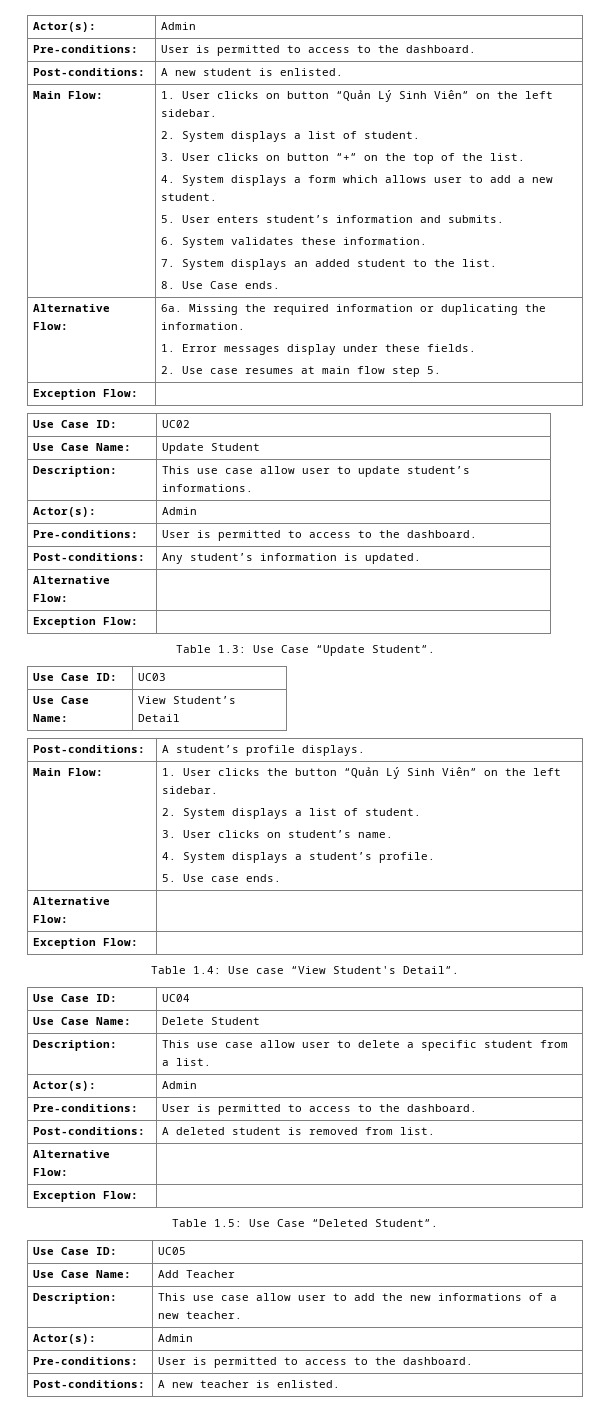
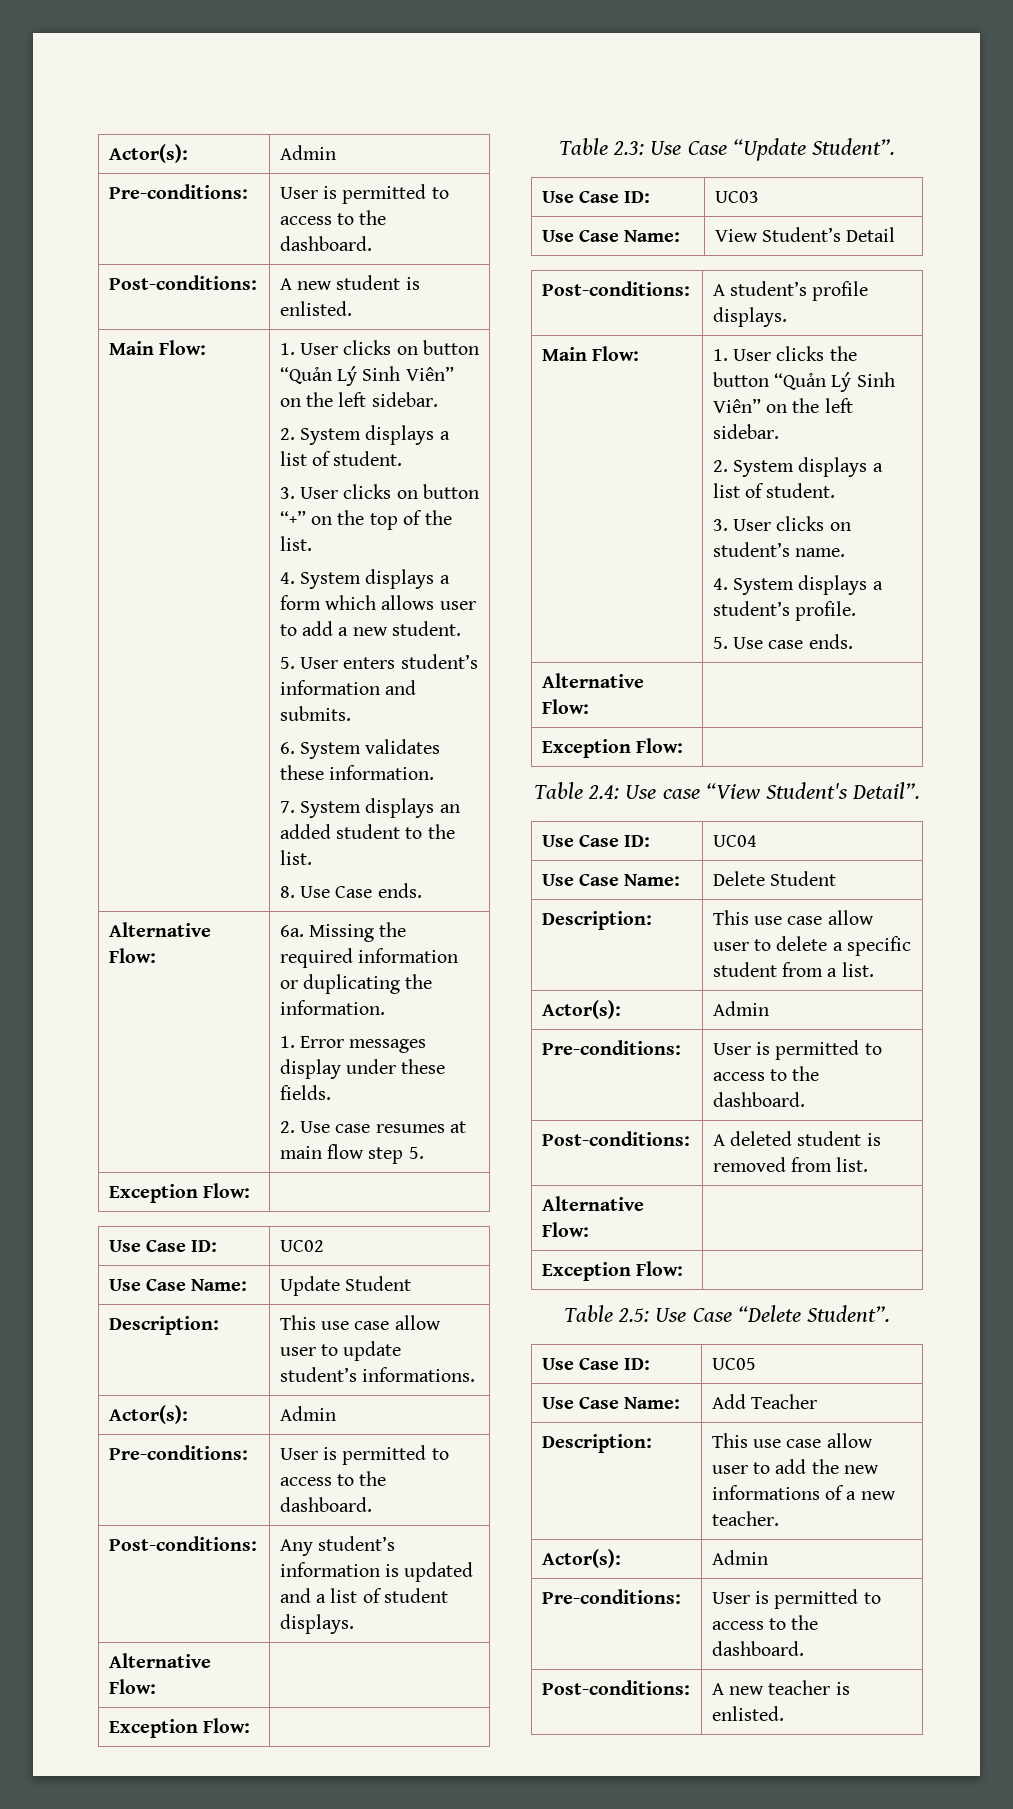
- Post-conditions: | Any student’s information is updated.
+ Post-conditions: | Any student’s information is updated and a list of student displays.
  Alternative Flow: |
  Exception Flow: |
- Table 1.3: Use Case “Update Student”.
+ Table 2.3: Use Case “Update Student”.
- Table 1.4: Use case “View Student's Detail”.
+ Table 2.4: Use case “View Student's Detail”.
- Table 1.5: Use Case “Deleted Student”.
+ Table 2.5: Use Case “Delete Student”.

